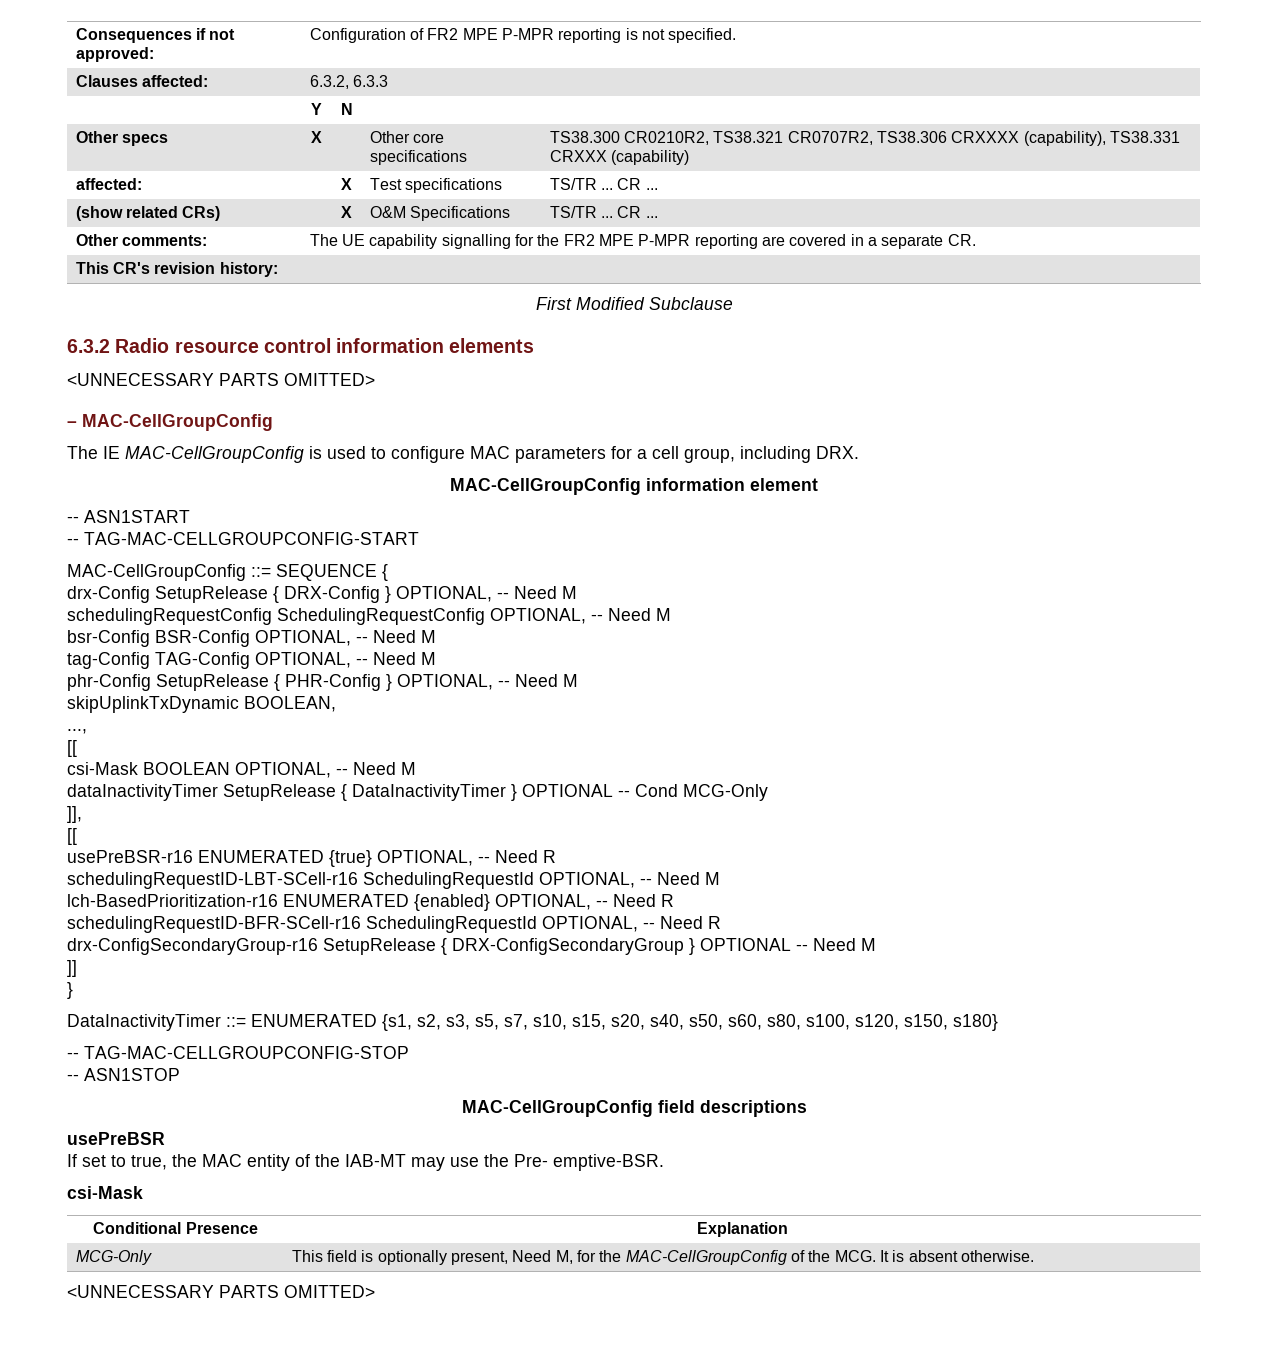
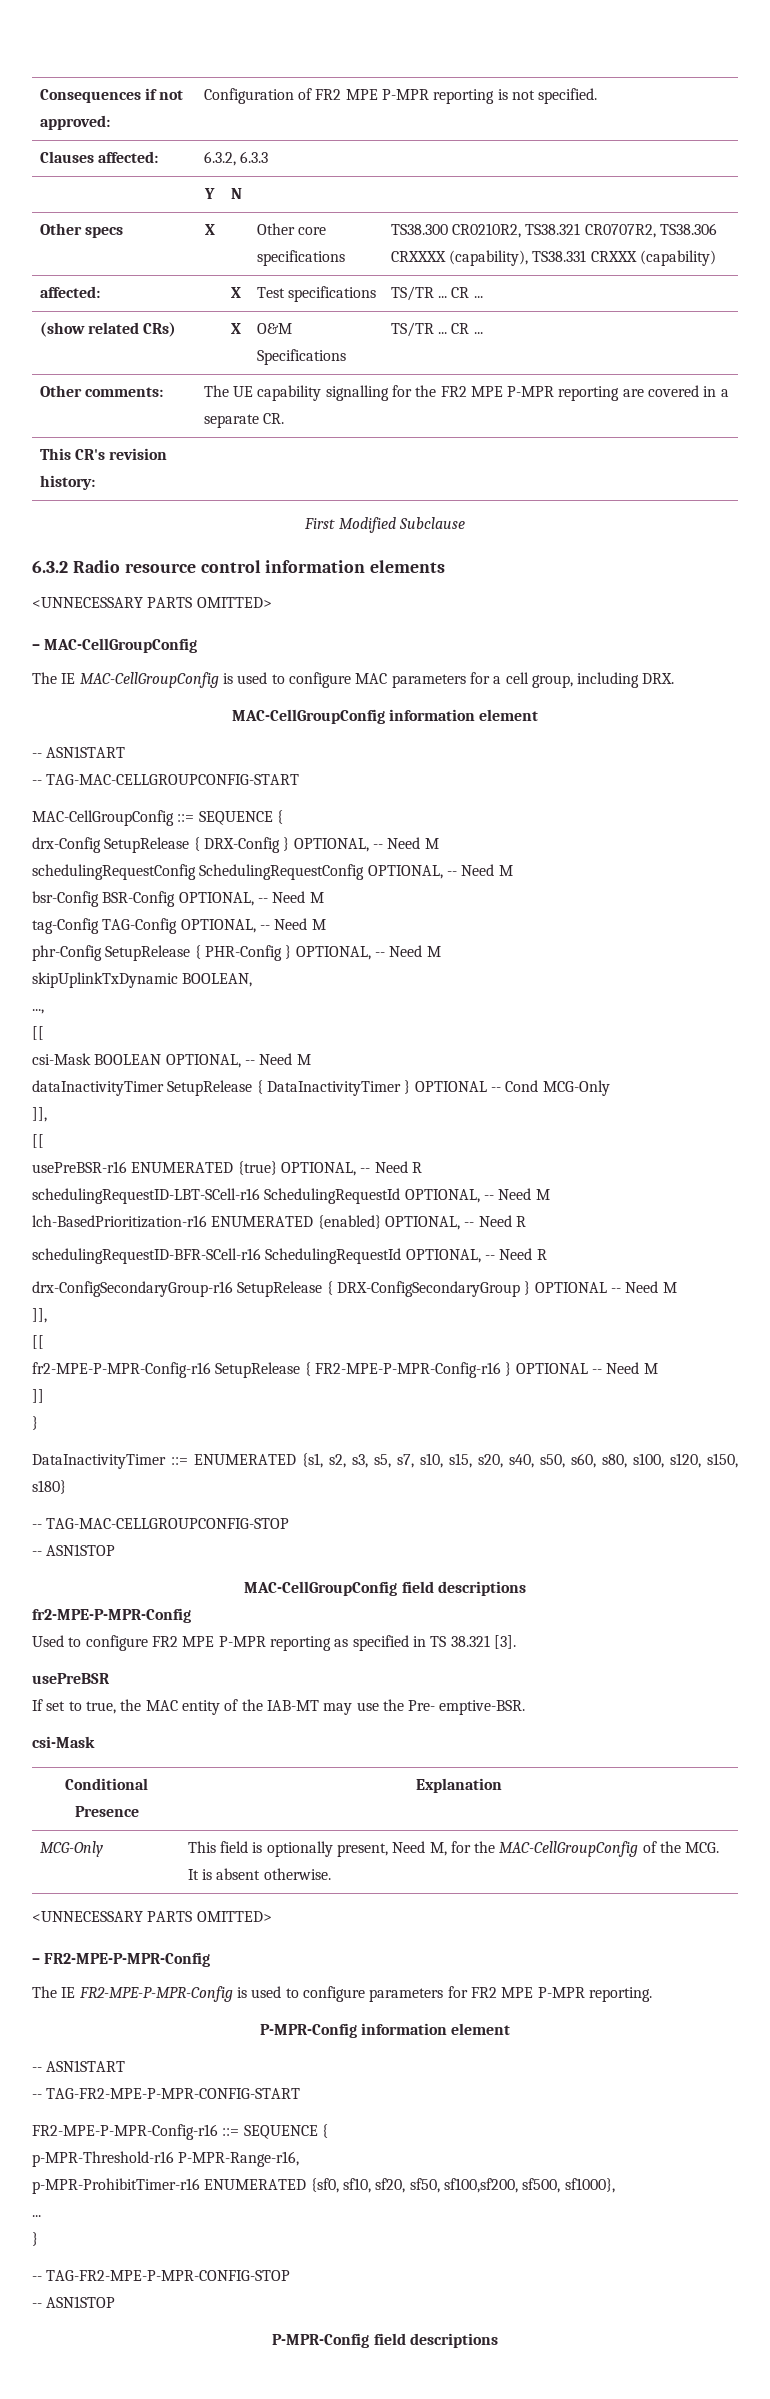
  drx-ConfigSecondaryGroup-r16 SetupRelease { DRX-ConfigSecondaryGroup } OPTIONAL -- Need M
+ ]],
+ [[
+ fr2-MPE-P-MPR-Config-r16 SetupRelease { FR2-MPE-P-MPR-Config-r16 } OPTIONAL -- Need M
+ fr2-MPE-P-MPR-Config
+ Used to configure FR2 MPE P-MPR reporting as specified in TS 38.321 [3].
+ – FR2-MPE-P-MPR-Config
+ The IE FR2-MPE-P-MPR-Config is used to configure parameters for FR2 MPE P-MPR reporting.
+ P-MPR-Config information element
+ -- ASN1START
+ -- TAG-FR2-MPE-P-MPR-CONFIG-START
+ FR2-MPE-P-MPR-Config-r16 ::= SEQUENCE {
+ p-MPR-Threshold-r16 P-MPR-Range-r16,
+ p-MPR-ProhibitTimer-r16 ENUMERATED {sf0, sf10, sf20, sf50, sf100,sf200, sf500, sf1000},
+ ...
+ }
+ -- TAG-FR2-MPE-P-MPR-CONFIG-STOP
+ -- ASN1STOP
+ P-MPR-Config field descriptions

